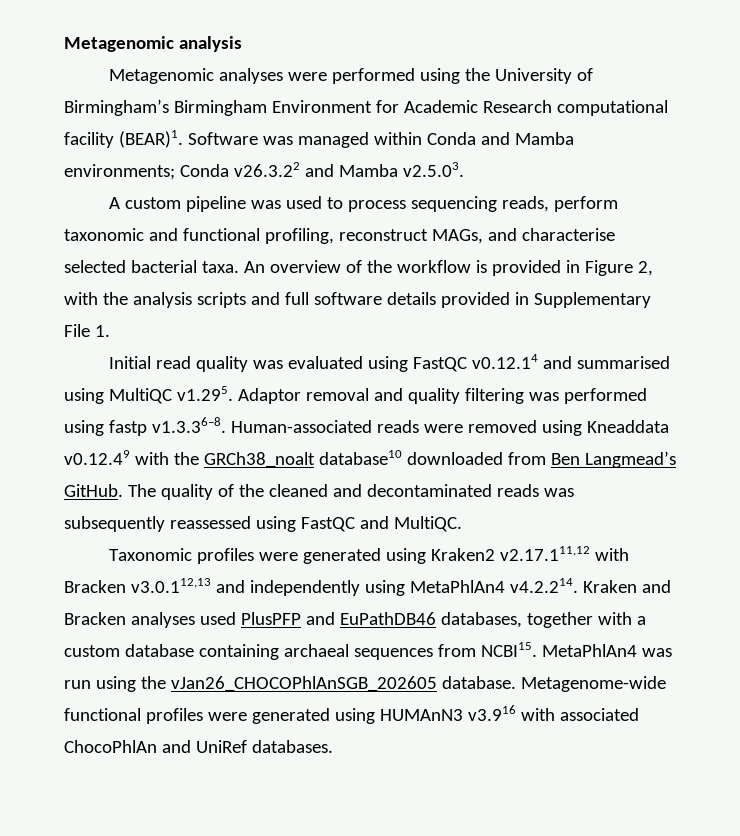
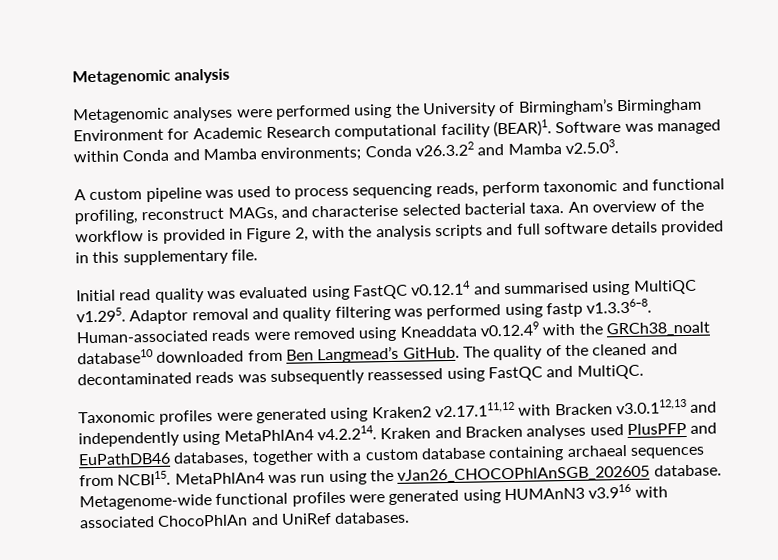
- An overview of the workflow is provided in Figure 2, with the analysis scripts and full software details provided in Supplementary File 1.
+ An overview of the workflow is provided in Figure 2, with the analysis scripts and full software details provided in this supplementary file.

